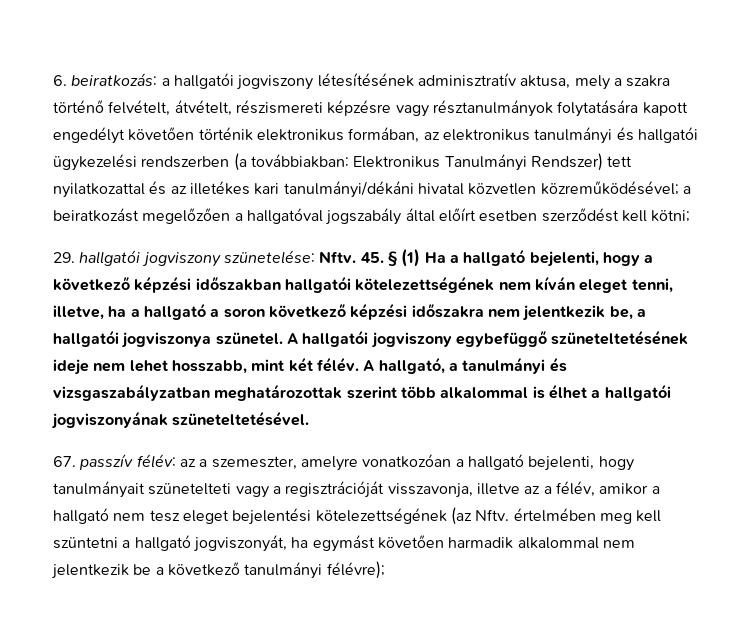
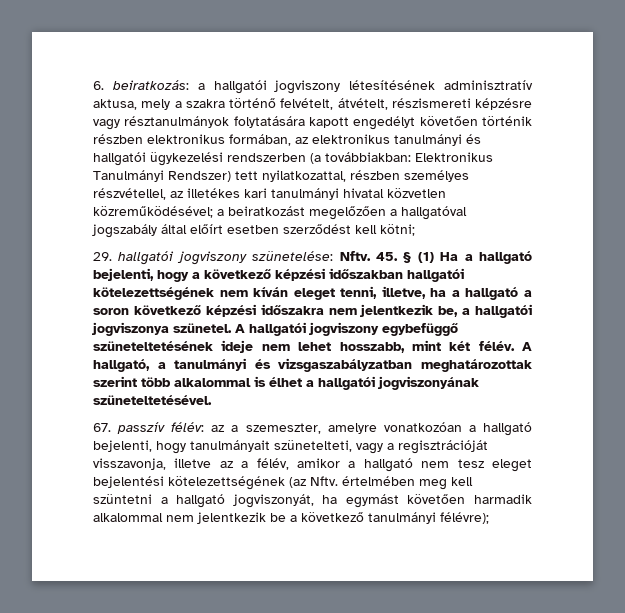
- 6. beiratkozás: a hallgatói jogviszony létesítésének adminisztratív aktusa, mely a szakra történő felvételt, átvételt, részismereti képzésre vagy résztanulmányok folytatására kapott engedélyt követően történik elektronikus formában, az elektronikus tanulmányi és hallgatói ügykezelési rendszerben (a továbbiakban: Elektronikus Tanulmányi Rendszer) tett nyilatkozattal és az illetékes kari tanulmányi/dékáni hivatal közvetlen közreműködésével; a beiratkozást megelőzően a hallgatóval jogszabály által előírt esetben szerződést kell kötni;
+ 6. beiratkozás: a hallgatói jogviszony létesítésének adminisztratív aktusa, mely a szakra történő felvételt, átvételt, részismereti képzésre vagy résztanulmányok folytatására kapott engedélyt követően történik részben elektronikus formában, az elektronikus tanulmányi és hallgatói ügykezelési rendszerben (a továbbiakban: Elektronikus Tanulmányi Rendszer) tett nyilatkozattal, részben személyes részvétellel, az illetékes kari tanulmányi hivatal közvetlen közreműködésével; a beiratkozást megelőzően a hallgatóval jogszabály által előírt esetben szerződést kell kötni;
- 67. passzív félév: az a szemeszter, amelyre vonatkozóan a hallgató bejelenti, hogy tanulmányait szünetelteti vagy a regisztrációját visszavonja, illetve az a félév, amikor a hallgató nem tesz eleget bejelentési kötelezettségének (az Nftv. értelmében meg kell szüntetni a hallgató jogviszonyát, ha egymást követően harmadik alkalommal nem jelentkezik be a következő tanulmányi félévre);
+ 67. passzív félév: az a szemeszter, amelyre vonatkozóan a hallgató bejelenti, hogy tanulmányait szünetelteti, vagy a regisztrációját visszavonja, illetve az a félév, amikor a hallgató nem tesz eleget bejelentési kötelezettségének (az Nftv. értelmében meg kell szüntetni a hallgató jogviszonyát, ha egymást követően harmadik alkalommal nem jelentkezik be a következő tanulmányi félévre);

